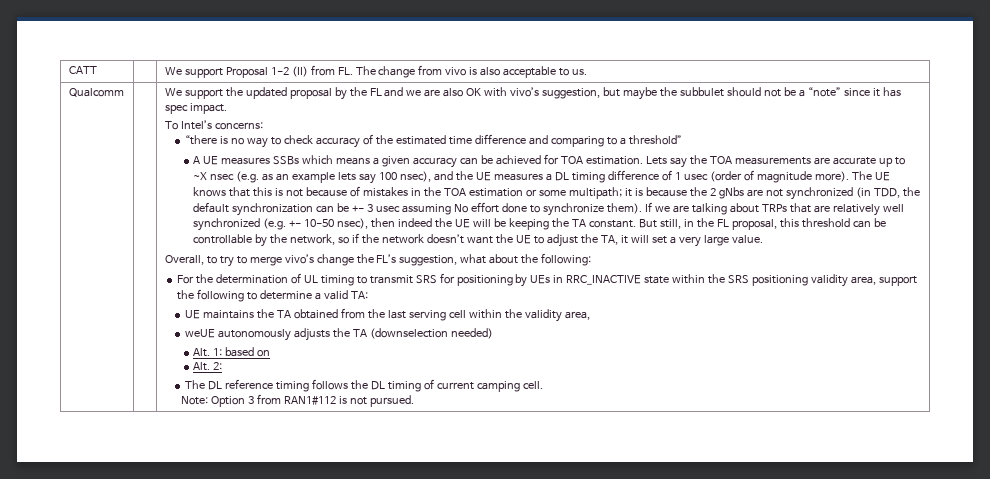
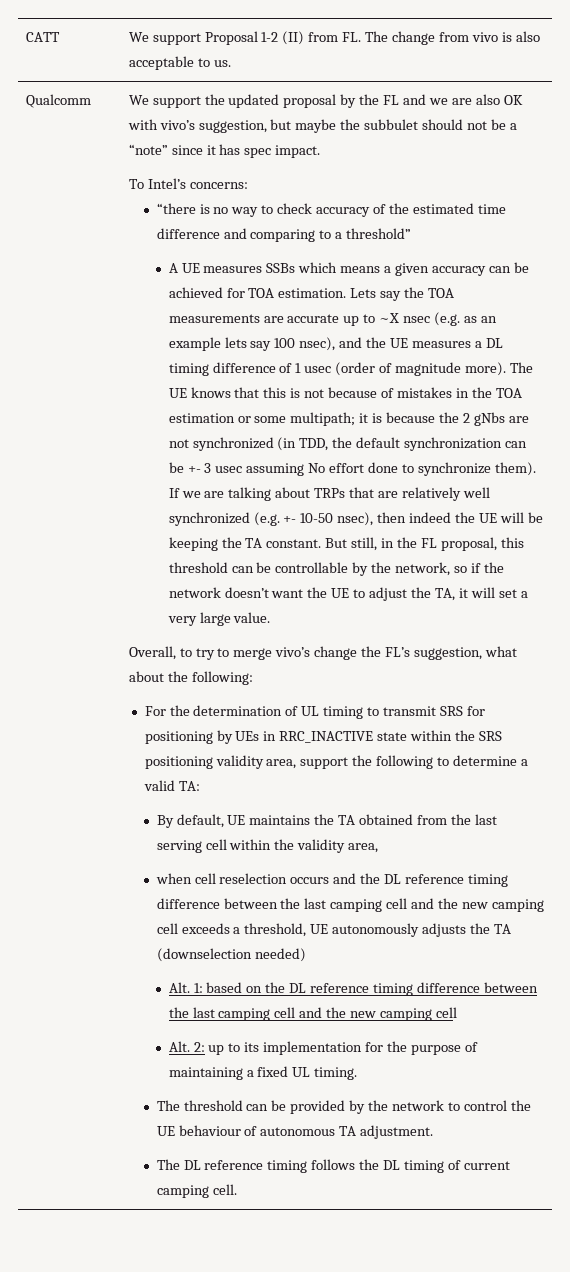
- UE maintains the TA obtained from the last serving cell within the validity area,
+ By default, UE maintains the TA obtained from the last serving cell within the validity area,
- weUE autonomously adjusts the TA (downselection needed)
+ when cell reselection occurs and the DL reference timing difference between the last camping cell and the new camping cell exceeds a threshold, UE autonomously adjusts the TA (downselection needed)
- Alt. 1: based on
- Alt. 2:
+ Alt. 1: based on the DL reference timing difference between the last camping cell and the new camping cell
+ Alt. 2: up to its implementation for the purpose of maintaining a fixed UL timing.
+ The threshold can be provided by the network to control the UE behaviour of autonomous TA adjustment.
- Note: Option 3 from RAN1#112 is not pursued.

